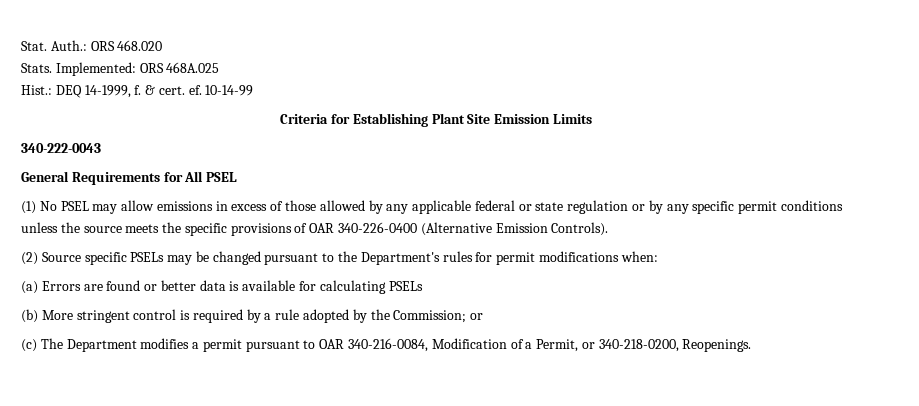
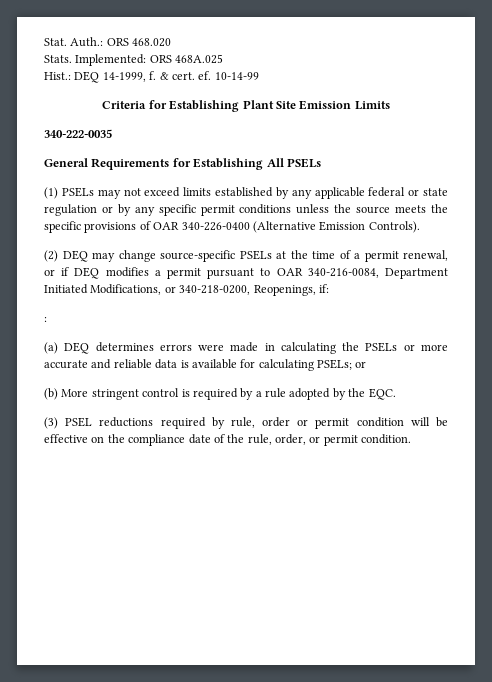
- 340-222-0043
+ 340-222-0035
- General Requirements for All PSEL
- (1) No PSEL may allow emissions in excess of those allowed by any applicable federal or state regulation or by any specific permit conditions unless the source meets the specific provisions of OAR 340-226-0400 (Alternative Emission Controls).
+ General Requirements for Establishing All PSELs
+ (1) PSELs may not exceed limits established by any applicable federal or state regulation or by any specific permit conditions unless the source meets the specific provisions of OAR 340-226-0400 (Alternative Emission Controls).
- (2) Source specific PSELs may be changed pursuant to the Department's rules for permit modifications when:
- (a) Errors are found or better data is available for calculating PSELs
+ (2) DEQ may change source-specific PSELs at the time of a permit renewal, or if DEQ modifies a permit pursuant to OAR 340-216-0084, Department Initiated Modifications, or 340-218-0200, Reopenings, if:
+ :
+ (a) DEQ determines errors were made in calculating the PSELs or more accurate and reliable data is available for calculating PSELs; or
- (b) More stringent control is required by a rule adopted by the Commission; or
- (c) The Department modifies a permit pursuant to OAR 340-216-0084, Modification of a Permit, or 340-218-0200, Reopenings.
+ (b) More stringent control is required by a rule adopted by the EQC.
+ (3) PSEL reductions required by rule, order or permit condition will be effective on the compliance date of the rule, order, or permit condition.

